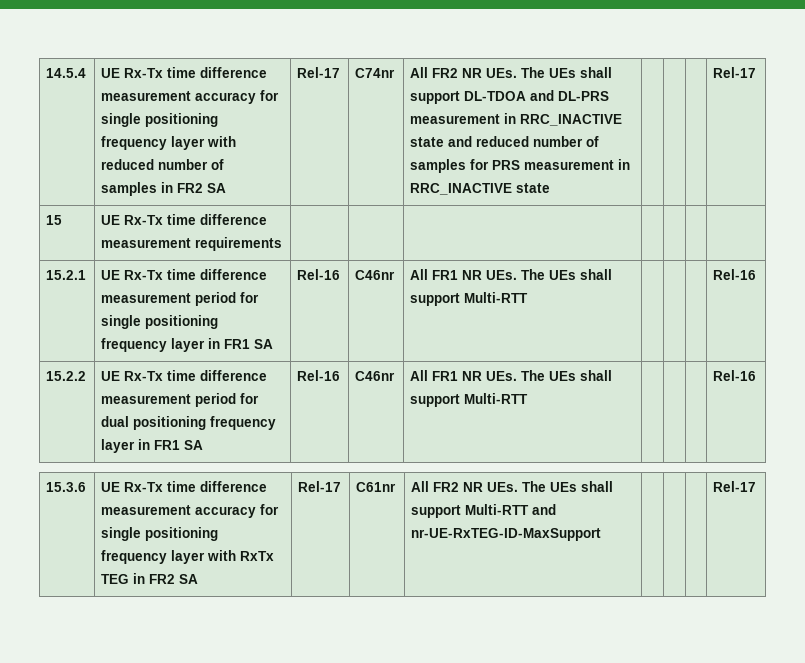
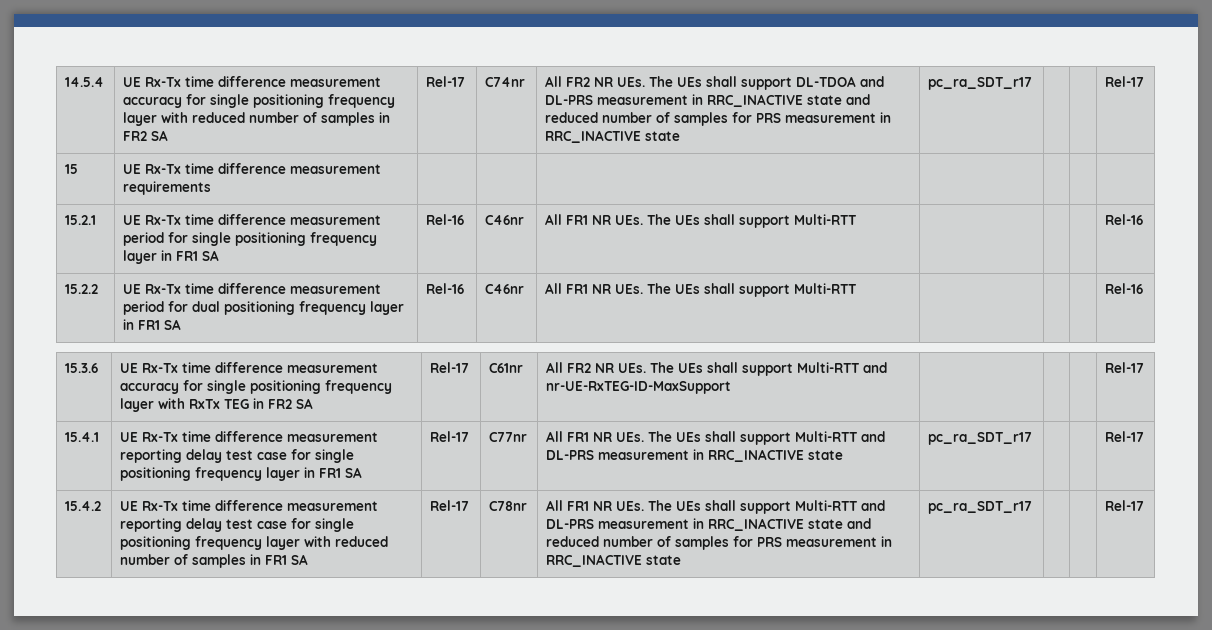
- All FR2 NR UEs. The UEs shall support DL-TDOA and DL-PRS measurement in RRC_INACTIVE state and reduced number of samples for PRS measurement in RRC_INACTIVE state
+ All FR2 NR UEs. The UEs shall support DL-TDOA and DL-PRS measurement in RRC_INACTIVE state and reduced number of samples for PRS measurement in RRC_INACTIVE state | pc_ra_SDT_r17
+ 15.4.1 | UE Rx-Tx time difference measurement reporting delay test case for single positioning frequency layer in FR1 SA | Rel-17 | C77nr | All FR1 NR UEs. The UEs shall support Multi-RTT and DL-PRS measurement in RRC_INACTIVE state | pc_ra_SDT_r17 | | | Rel-17
+ 15.4.2 | UE Rx-Tx time difference measurement reporting delay test case for single positioning frequency layer with reduced number of samples in FR1 SA | Rel-17 | C78nr | All FR1 NR UEs. The UEs shall support Multi-RTT and DL-PRS measurement in RRC_INACTIVE state and reduced number of samples for PRS measurement in RRC_INACTIVE state | pc_ra_SDT_r17 | | | Rel-17

